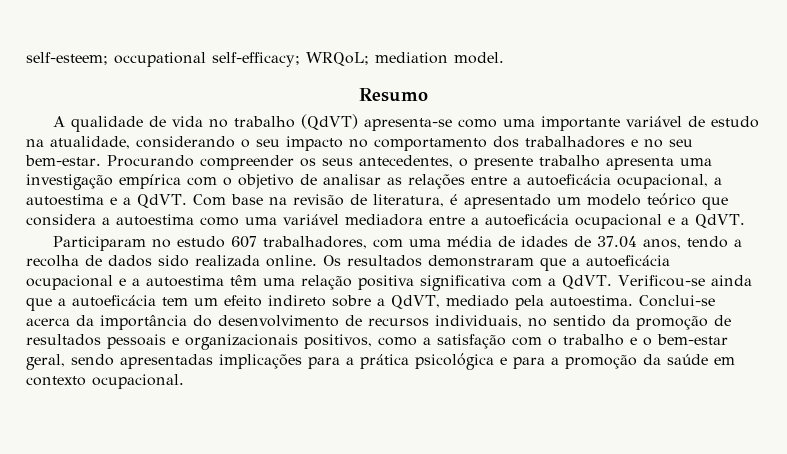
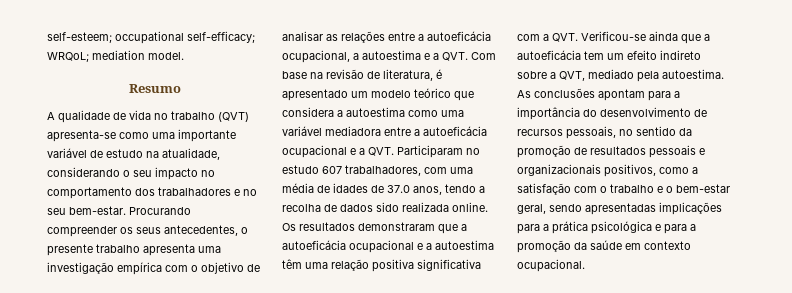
- A qualidade de vida no trabalho (QdVT) apresenta-se como uma importante variável de estudo na atualidade, considerando o seu impacto no comportamento dos trabalhadores e no seu bem-estar.
+ A qualidade de vida no trabalho (QVT) apresenta-se como uma importante variável de estudo na atualidade, considerando o seu impacto no comportamento dos trabalhadores e no seu bem-estar.
- Procurando compreender os seus antecedentes, o presente trabalho apresenta uma investigação empírica com o objetivo de analisar as relações entre a autoeficácia ocupacional, a autoestima e a QdVT. Com base na revisão de literatura, é apresentado um modelo teórico que considera a autoestima como uma variável mediadora entre a autoeficácia ocupacional e a QdVT.
- Participaram no estudo 607 trabalhadores, com uma média de idades de 37.04 anos, tendo a recolha de dados sido realizada online.
+ Procurando compreender os seus antecedentes, o presente trabalho apresenta uma investigação empírica com o objetivo de analisar as relações entre a autoeficácia ocupacional, a autoestima e a QVT. Com base na revisão de literatura, é apresentado um modelo teórico que considera a autoestima como uma variável mediadora entre a autoeficácia ocupacional e a QVT. Participaram no estudo 607 trabalhadores, com uma média de idades de 37.0 anos, tendo a recolha de dados sido realizada online.
- Os resultados demonstraram que a autoeficácia ocupacional e a autoestima têm uma relação positiva significativa com a QdVT. Verificou-se ainda que a autoeficácia tem um efeito indireto sobre a QdVT, mediado pela autoestima.
+ Os resultados demonstraram que a autoeficácia ocupacional e a autoestima têm uma relação positiva significativa com a QVT. Verificou-se ainda que a autoeficácia tem um efeito indireto sobre a QVT, mediado pela autoestima.
- Conclui-se acerca da importância do desenvolvimento de recursos individuais, no sentido da promoção de resultados pessoais e organizacionais positivos, como a satisfação com o trabalho e o bem-estar geral, sendo apresentadas implicações para a prática psicológica e para a promoção da saúde em contexto ocupacional.
+ As conclusões apontam para a importância do desenvolvimento de recursos pessoais, no sentido da promoção de resultados pessoais e organizacionais positivos, como a satisfação com o trabalho e o bem-estar geral, sendo apresentadas implicações para a prática psicológica e para a promoção da saúde em contexto ocupacional.

